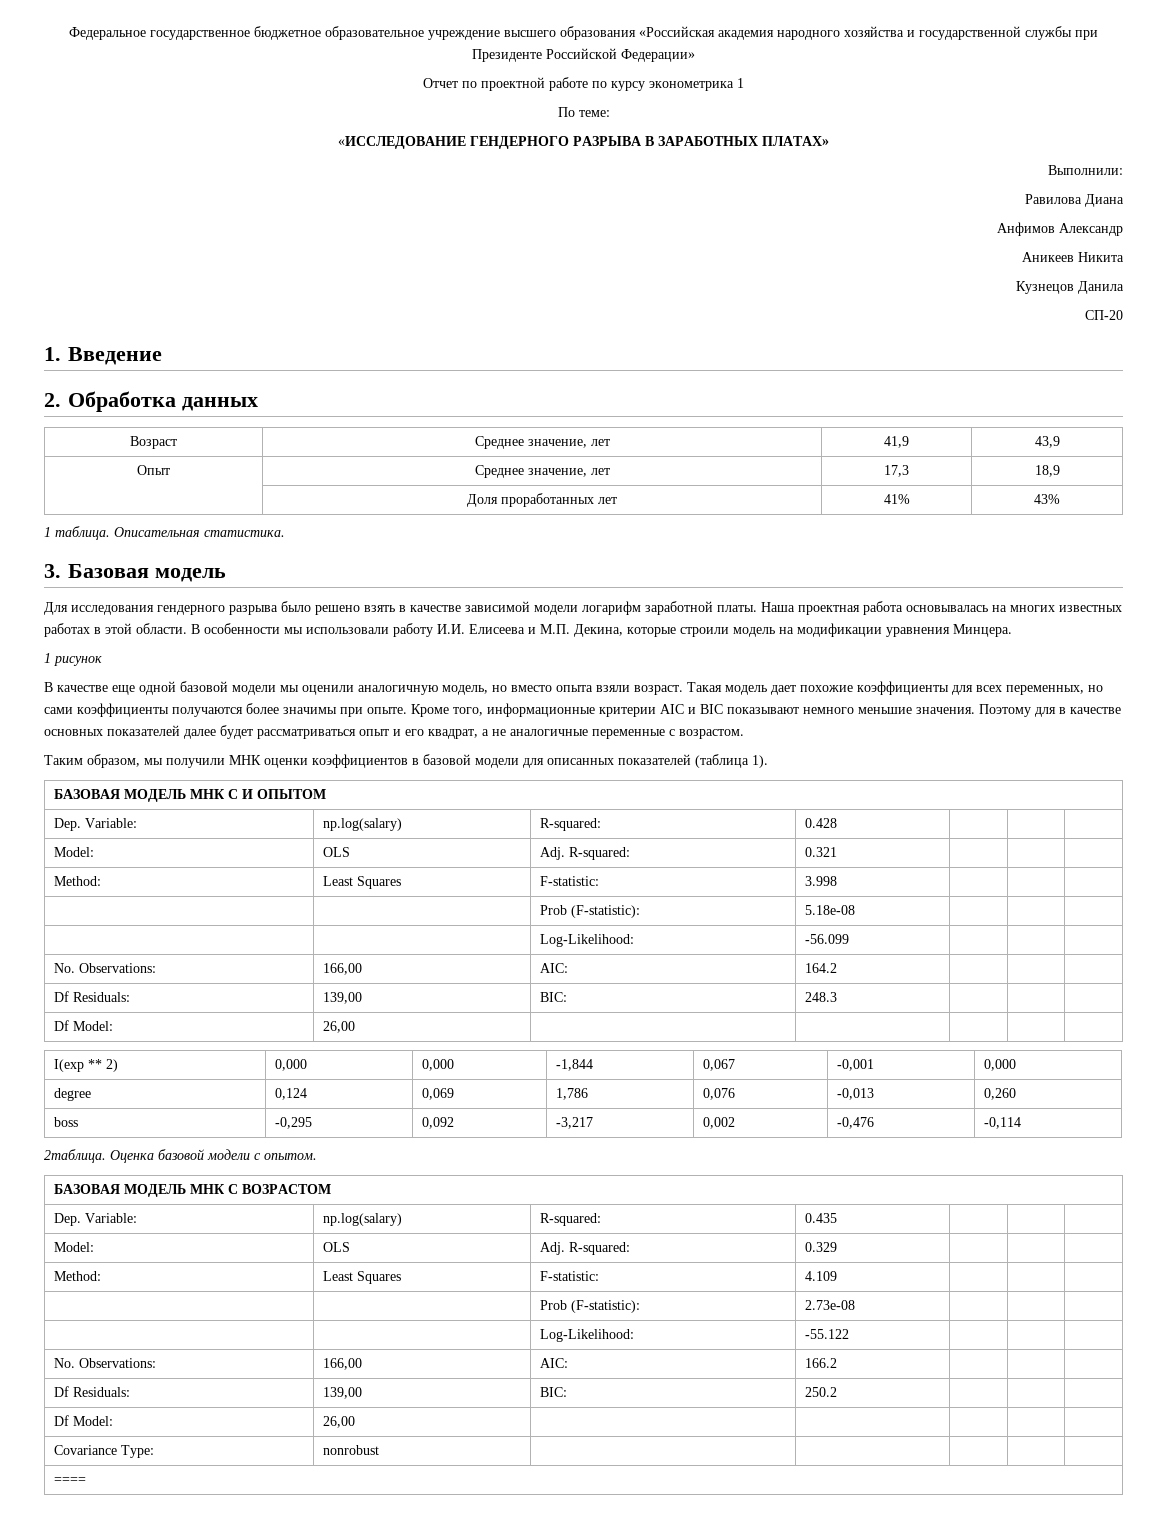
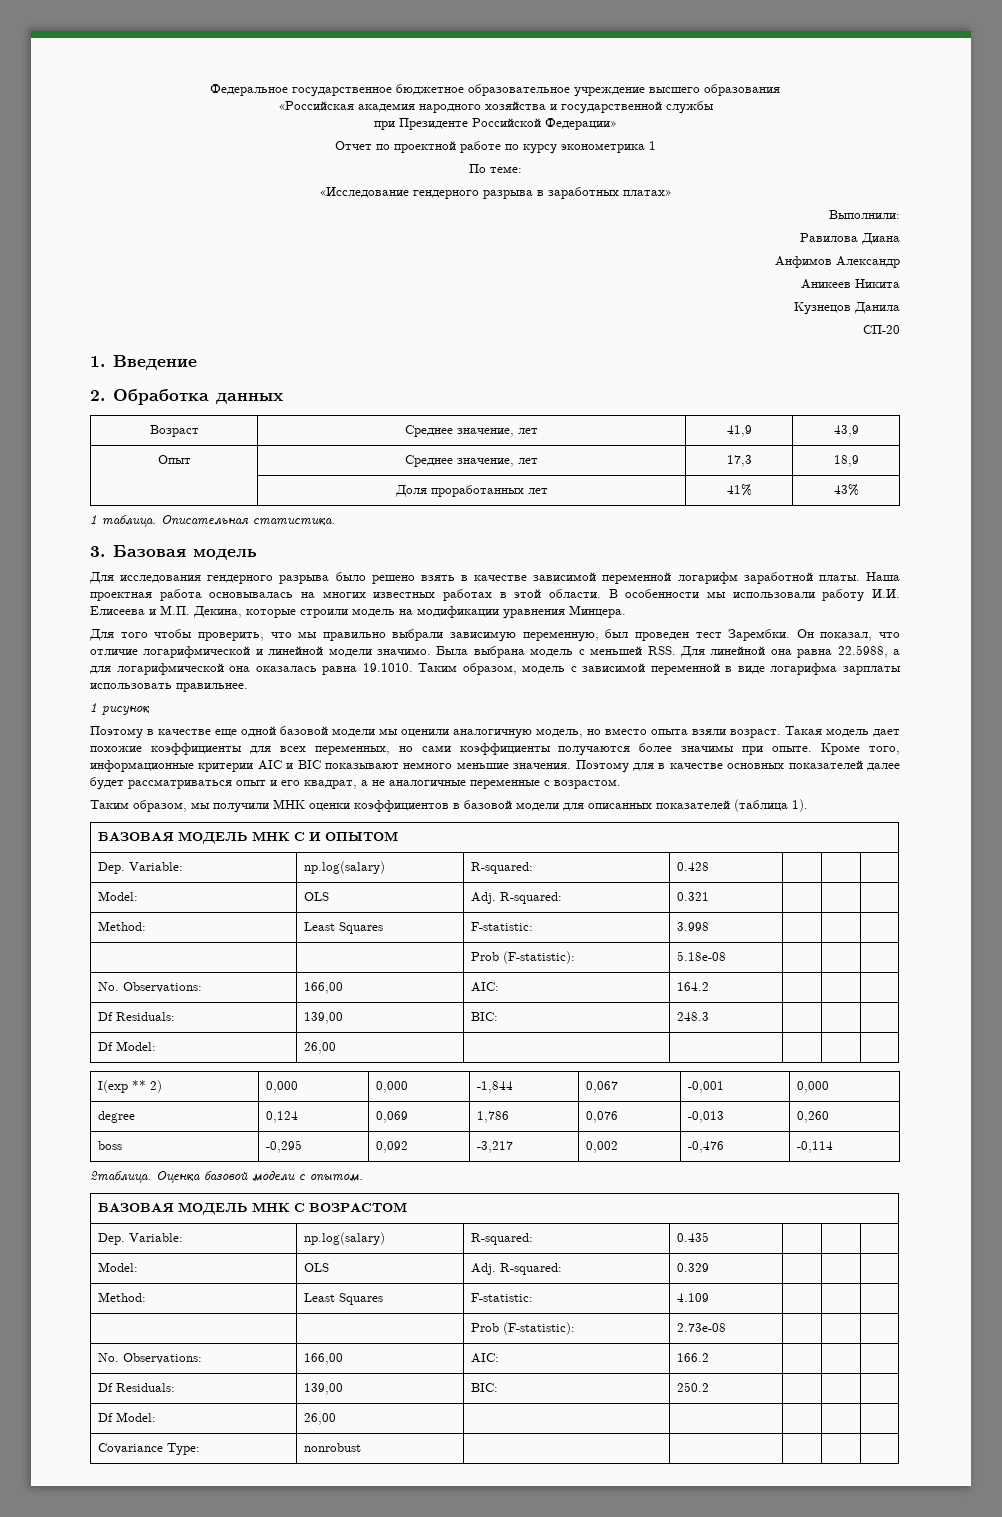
- Федеральное государственное бюджетное образовательное учреждение высшего образования «Российская академия народного хозяйства и государственной службы при Президенте Российской Федерации»
+ Федеральное государственное бюджетное образовательное учреждение высшего образования
+ «Российская академия народного хозяйства и государственной службы
+ при Президенте Российской Федерации»
- «ИССЛЕДОВАНИЕ ГЕНДЕРНОГО РАЗРЫВА В ЗАРАБОТНЫХ ПЛАТАХ»
+ «Исследование гендерного разрыва в заработных платах»
- Для исследования гендерного разрыва было решено взять в качестве зависимой модели логарифм заработной платы.
+ Для исследования гендерного разрыва было решено взять в качестве зависимой переменной логарифм заработной платы.
+ Для того чтобы проверить, что мы правильно выбрали зависимую переменную, был проведен тест Зарембки. Он показал, что отличие логарифмической и линейной модели значимо. Была выбрана модель с меньшей RSS. Для линейной она равна 22.5988, а для логарифмической она оказалась равна 19.1010. Таким образом, модель с зависимой переменной в виде логарифма зарплаты использовать правильнее.
- В качестве еще одной базовой модели мы оценили аналогичную модель, но вместо опыта взяли возраст.
+ Поэтому в качестве еще одной базовой модели мы оценили аналогичную модель, но вместо опыта взяли возраст.
- | | Log-Likelihood: | -56.099 | | |
- | | Log-Likelihood: | -55.122 | | |
- ====

